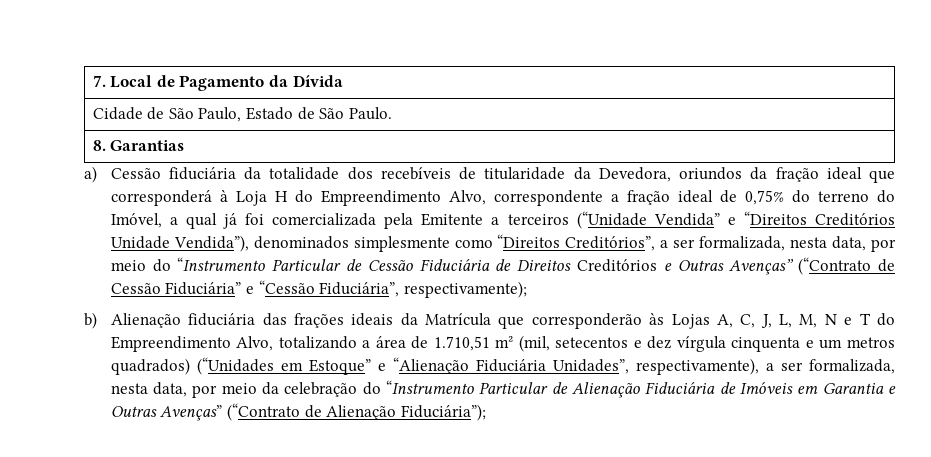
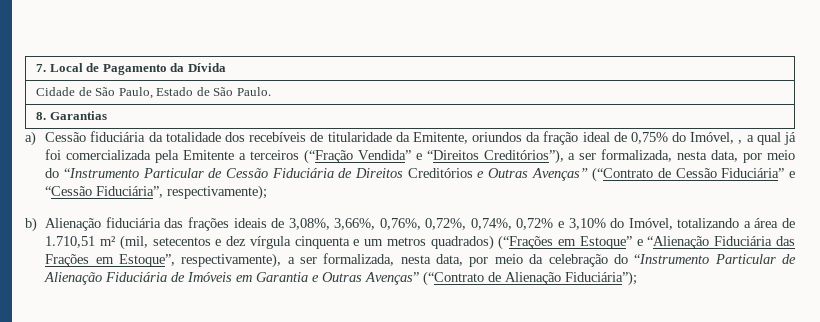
- a) Cessão fiduciária da totalidade dos recebíveis de titularidade da Devedora, oriundos da fração ideal que corresponderá à Loja H do Empreendimento Alvo, correspondente a fração ideal de 0,75% do terreno do Imóvel, a qual já foi comercializada pela Emitente a terceiros (“Unidade Vendida” e “Direitos Creditórios Unidade Vendida”), denominados simplesmente como “Direitos Creditórios”, a ser formalizada, nesta data, por meio do “Instrumento Particular de Cessão Fiduciária de Direitos Creditórios e Outras Avenças” (“Contrato de Cessão Fiduciária” e “Cessão Fiduciária”, respectivamente);
+ a) Cessão fiduciária da totalidade dos recebíveis de titularidade da Emitente, oriundos da fração ideal de 0,75% do Imóvel, , a qual já foi comercializada pela Emitente a terceiros (“Fração Vendida” e “Direitos Creditórios”), a ser formalizada, nesta data, por meio do “Instrumento Particular de Cessão Fiduciária de Direitos Creditórios e Outras Avenças” (“Contrato de Cessão Fiduciária” e “Cessão Fiduciária”, respectivamente);
- b) Alienação fiduciária das frações ideais da Matrícula que corresponderão às Lojas A, C, J, L, M, N e T do Empreendimento Alvo, totalizando a área de 1.710,51 m² (mil, setecentos e dez vírgula cinquenta e um metros quadrados) (“Unidades em Estoque” e “Alienação Fiduciária Unidades”, respectivamente), a ser formalizada, nesta data, por meio da celebração do “Instrumento Particular de Alienação Fiduciária de Imóveis em Garantia e Outras Avenças” (“Contrato de Alienação Fiduciária”);
+ b) Alienação fiduciária das frações ideais de 3,08%, 3,66%, 0,76%, 0,72%, 0,74%, 0,72% e 3,10% do Imóvel, totalizando a área de 1.710,51 m² (mil, setecentos e dez vírgula cinquenta e um metros quadrados) (“Frações em Estoque” e “Alienação Fiduciária das Frações em Estoque”, respectivamente), a ser formalizada, nesta data, por meio da celebração do “Instrumento Particular de Alienação Fiduciária de Imóveis em Garantia e Outras Avenças” (“Contrato de Alienação Fiduciária”);

